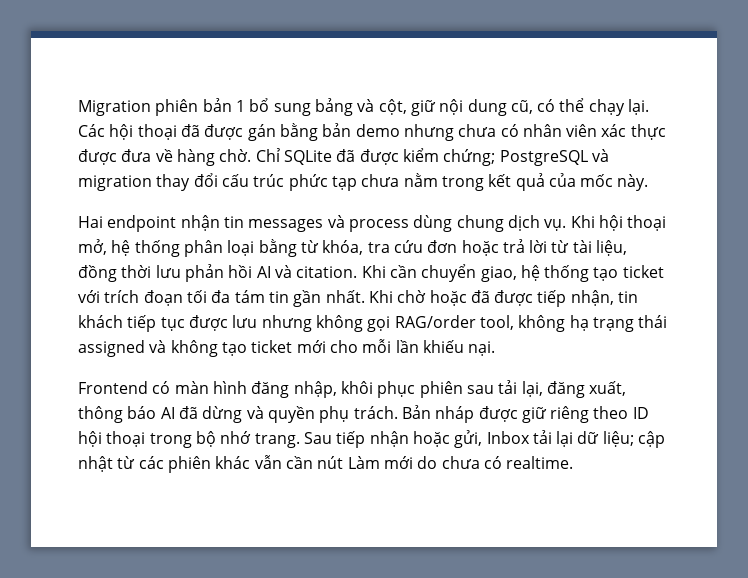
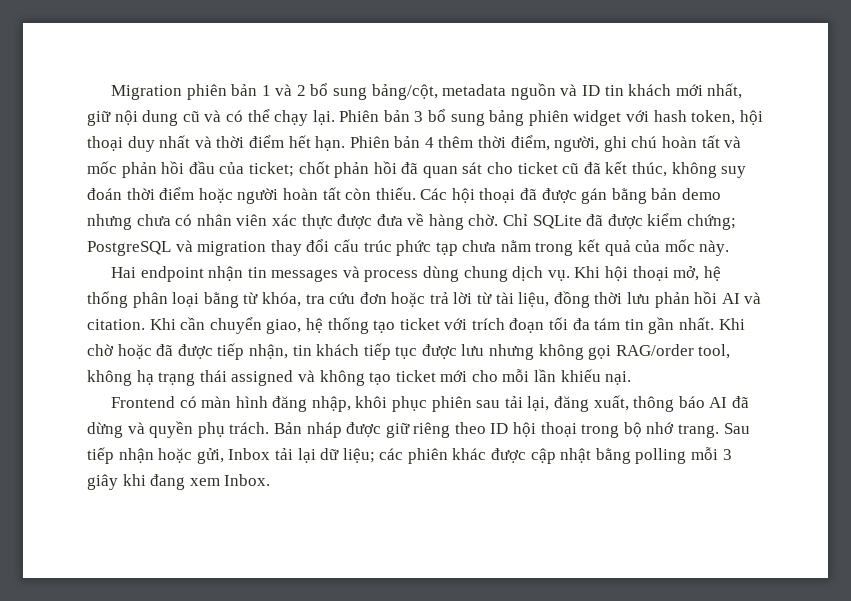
- Migration phiên bản 1 bổ sung bảng và cột, giữ nội dung cũ, có thể chạy lại.
+ Migration phiên bản 1 và 2 bổ sung bảng/cột, metadata nguồn và ID tin khách mới nhất, giữ nội dung cũ và có thể chạy lại.
+ Phiên bản 3 bổ sung bảng phiên widget với hash token, hội thoại duy nhất và thời điểm hết hạn. Phiên bản 4 thêm thời điểm, người, ghi chú hoàn tất và mốc phản hồi đầu của ticket; chốt phản hồi đã quan sát cho ticket cũ đã kết thúc, không suy đoán thời điểm hoặc người hoàn tất còn thiếu.
- Sau tiếp nhận hoặc gửi, Inbox tải lại dữ liệu; cập nhật từ các phiên khác vẫn cần nút Làm mới do chưa có realtime.
+ Sau tiếp nhận hoặc gửi, Inbox tải lại dữ liệu; các phiên khác được cập nhật bằng polling mỗi 3 giây khi đang xem Inbox.

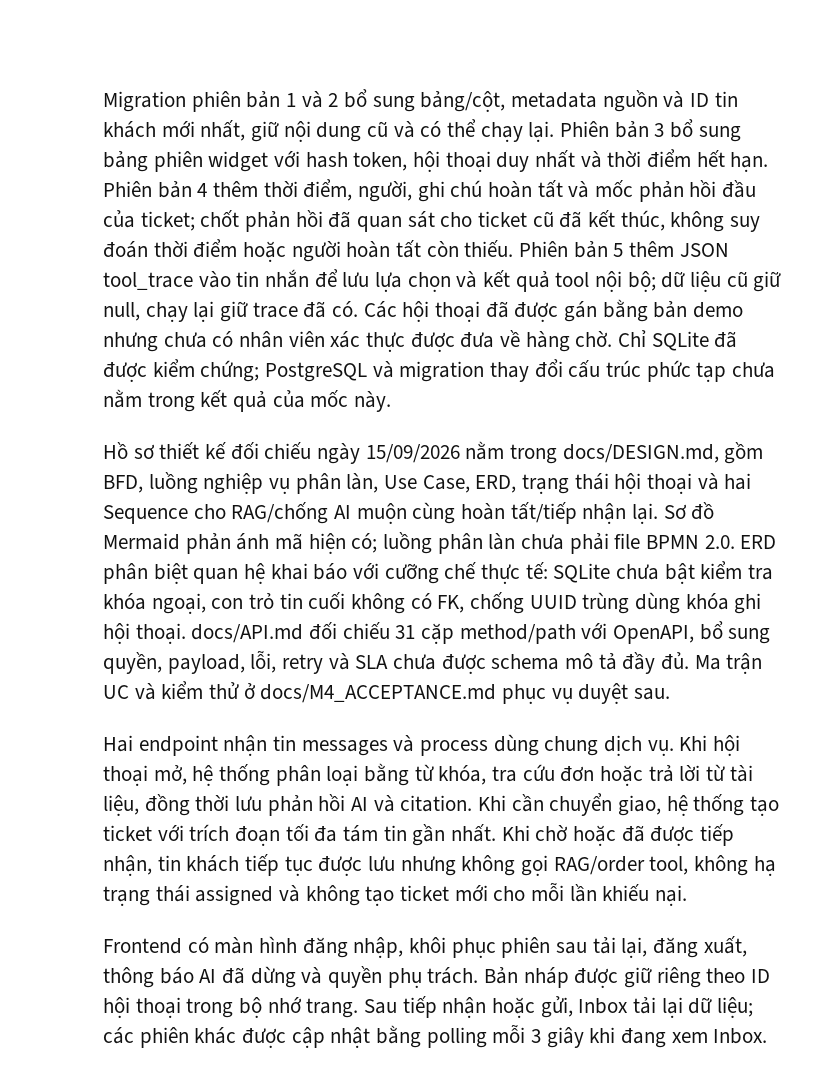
+ Phiên bản 5 thêm JSON tool_trace vào tin nhắn để lưu lựa chọn và kết quả tool nội bộ; dữ liệu cũ giữ null, chạy lại giữ trace đã có.
+ Hồ sơ thiết kế đối chiếu ngày 15/09/2026 nằm trong docs/DESIGN.md, gồm BFD, luồng nghiệp vụ phân làn, Use Case, ERD, trạng thái hội thoại và hai Sequence cho RAG/chống AI muộn cùng hoàn tất/tiếp nhận lại. Sơ đồ Mermaid phản ánh mã hiện có; luồng phân làn chưa phải file BPMN 2.0. ERD phân biệt quan hệ khai báo với cưỡng chế thực tế: SQLite chưa bật kiểm tra khóa ngoại, con trỏ tin cuối không có FK, chống UUID trùng dùng khóa ghi hội thoại. docs/API.md đối chiếu 31 cặp method/path với OpenAPI, bổ sung quyền, payload, lỗi, retry và SLA chưa được schema mô tả đầy đủ. Ma trận UC và kiểm thử ở docs/M4_ACCEPTANCE.md phục vụ duyệt sau.

